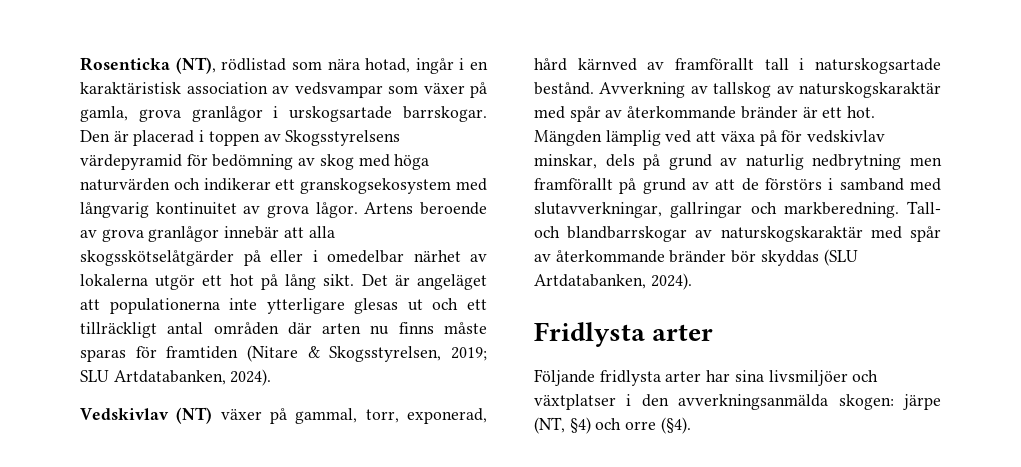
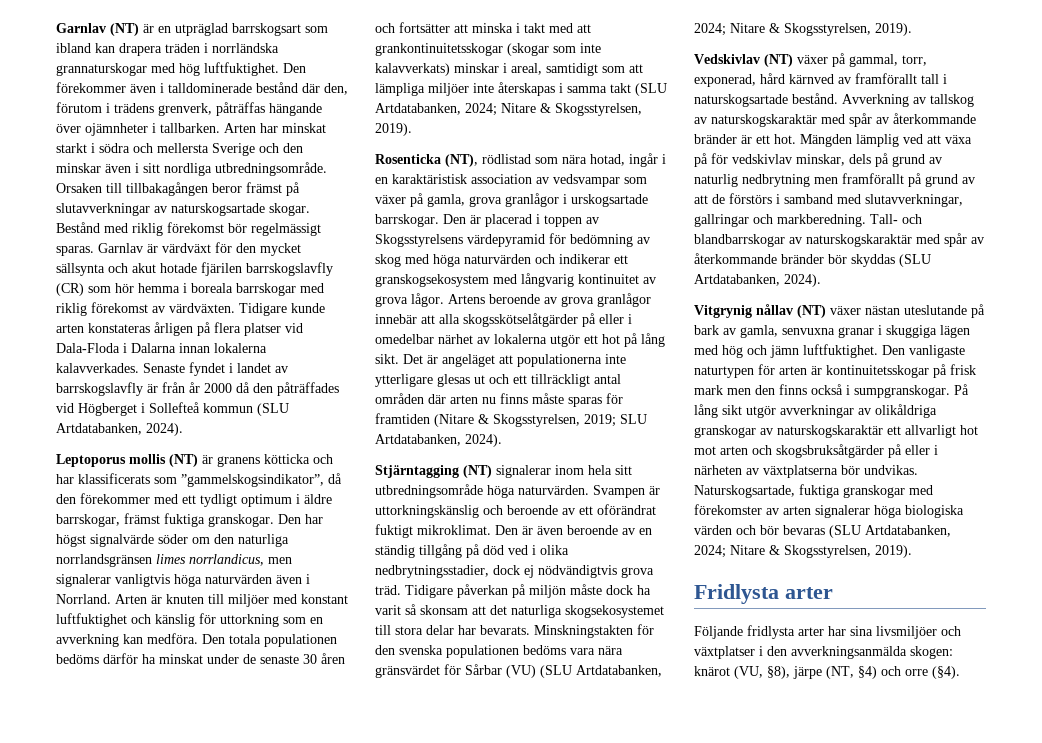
+ Garnlav (NT) är en utpräglad barrskogsart som ibland kan drapera träden i norrländska grannaturskogar med hög luftfuktighet. Den förekommer även i talldominerade bestånd där den, förutom i trädens grenverk, påträffas hängande över ojämnheter i tallbarken. Arten har minskat starkt i södra och mellersta Sverige och den minskar även i sitt nordliga utbredningsområde. Orsaken till tillbakagången beror främst på slutavverkningar av naturskogsartade skogar. Bestånd med riklig förekomst bör regelmässigt sparas. Garnlav är värdväxt för den mycket sällsynta och akut hotade fjärilen barrskogslavfly (CR) som hör hemma i boreala barrskogar med riklig förekomst av värdväxten. Tidigare kunde arten konstateras årligen på flera platser vid Dala-Floda i Dalarna innan lokalerna kalavverkades. Senaste fyndet i landet av barrskogslavfly är från år 2000 då den påträffades vid Högberget i Sollefteå kommun (SLU Artdatabanken, 2024).
+ Leptoporus mollis (NT) är granens kötticka och har klassificerats som ”gammelskogsindikator”, då den förekommer med ett tydligt optimum i äldre barrskogar, främst fuktiga granskogar. Den har högst signalvärde söder om den naturliga norrlandsgränsen limes norrlandicus, men signalerar vanligtvis höga naturvärden även i Norrland. Arten är knuten till miljöer med konstant luftfuktighet och känslig för uttorkning som en avverkning kan medföra. Den totala populationen bedöms därför ha minskat under de senaste 30 åren och fortsätter att minska i takt med att grankontinuitetsskogar (skogar som inte kalavverkats) minskar i areal, samtidigt som att lämpliga miljöer inte återskapas i samma takt (SLU Artdatabanken, 2024; Nitare & Skogsstyrelsen, 2019).
+ Stjärntagging (NT) signalerar inom hela sitt utbredningsområde höga naturvärden. Svampen är uttorkningskänslig och beroende av ett oförändrat fuktigt mikroklimat. Den är även beroende av en ständig tillgång på död ved i olika nedbrytningsstadier, dock ej nödvändigtvis grova träd. Tidigare påverkan på miljön måste dock ha varit så skonsam att det naturliga skogsekosystemet till stora delar har bevarats. Minskningstakten för den svenska populationen bedöms vara nära gränsvärdet för Sårbar (VU) (SLU Artdatabanken, 2024; Nitare & Skogsstyrelsen, 2019).
+ Vitgrynig nållav (NT) växer nästan uteslutande på bark av gamla, senvuxna granar i skuggiga lägen med hög och jämn luftfuktighet. Den vanligaste naturtypen för arten är kontinuitetsskogar på frisk mark men den finns också i sumpgranskogar. På lång sikt utgör avverkningar av olikåldriga granskogar av naturskogskaraktär ett allvarligt hot mot arten och skogsbruksåtgärder på eller i närheten av växtplatserna bör undvikas. Naturskogsartade, fuktiga granskogar med förekomster av arten signalerar höga biologiska värden och bör bevaras (SLU Artdatabanken, 2024; Nitare & Skogsstyrelsen, 2019).
- Följande fridlysta arter har sina livsmiljöer och växtplatser i den avverkningsanmälda skogen: järpe (NT, §4) och orre (§4).
+ Följande fridlysta arter har sina livsmiljöer och växtplatser i den avverkningsanmälda skogen: knärot (VU, §8), järpe (NT, §4) och orre (§4).

